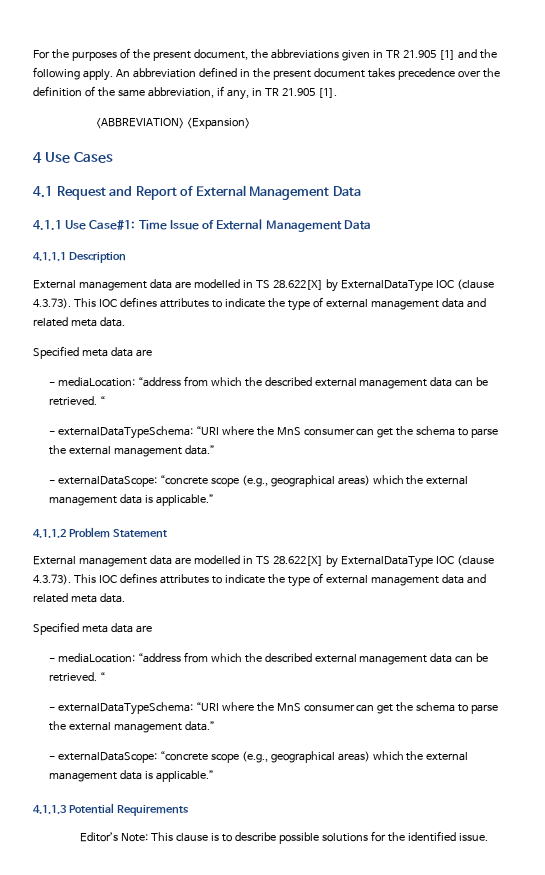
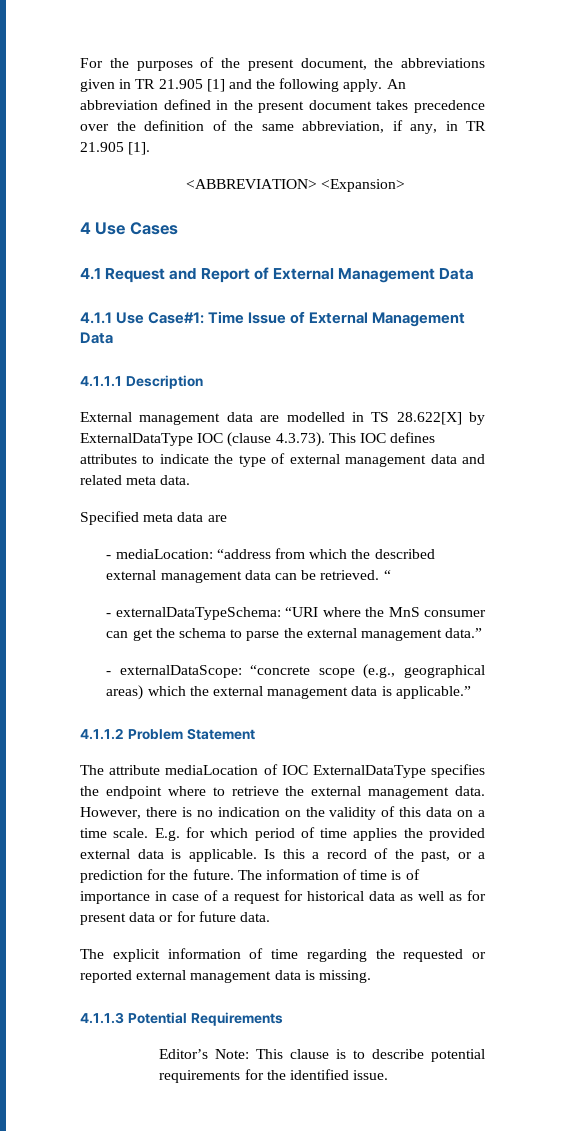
  4.1.1.2 Problem Statement
- External management data are modelled in TS 28.622[X] by ExternalDataType IOC (clause 4.3.73). This IOC defines attributes to indicate the type of external management data and related meta data.
- Specified meta data are
- - mediaLocation: “address from which the described external management data can be retrieved. “
- - externalDataTypeSchema: “URI where the MnS consumer can get the schema to parse the external management data.”
- - externalDataScope: “concrete scope (e.g., geographical areas) which the external management data is applicable.”
+ The attribute mediaLocation of IOC ExternalDataType specifies the endpoint where to retrieve the external management data. However, there is no indication on the validity of this data on a time scale. E.g. for which period of time applies the provided external data is applicable. Is this a record of the past, or a prediction for the future. The information of time is of importance in case of a request for historical data as well as for present data or for future data.
+ The explicit information of time regarding the requested or reported external management data is missing.
- Editor’s Note: This clause is to describe possible solutions for the identified issue.
+ Editor’s Note: This clause is to describe potential requirements for the identified issue.

